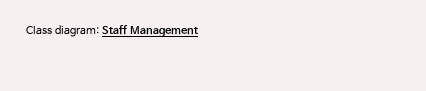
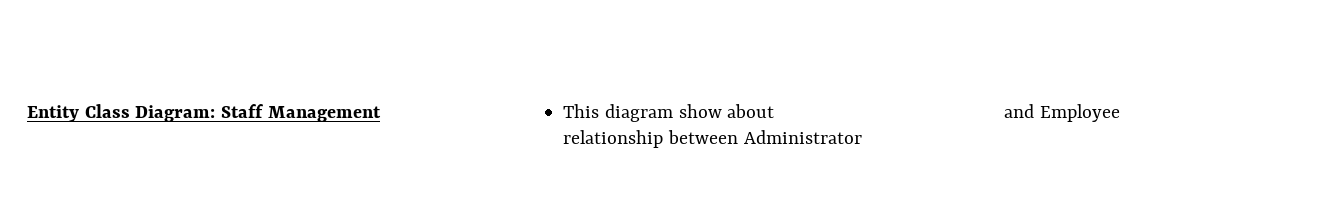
- Class diagram: Staff Management
+ Entity Class Diagram: Staff Management
+ This diagram show about relationship between Administrator and Employee

